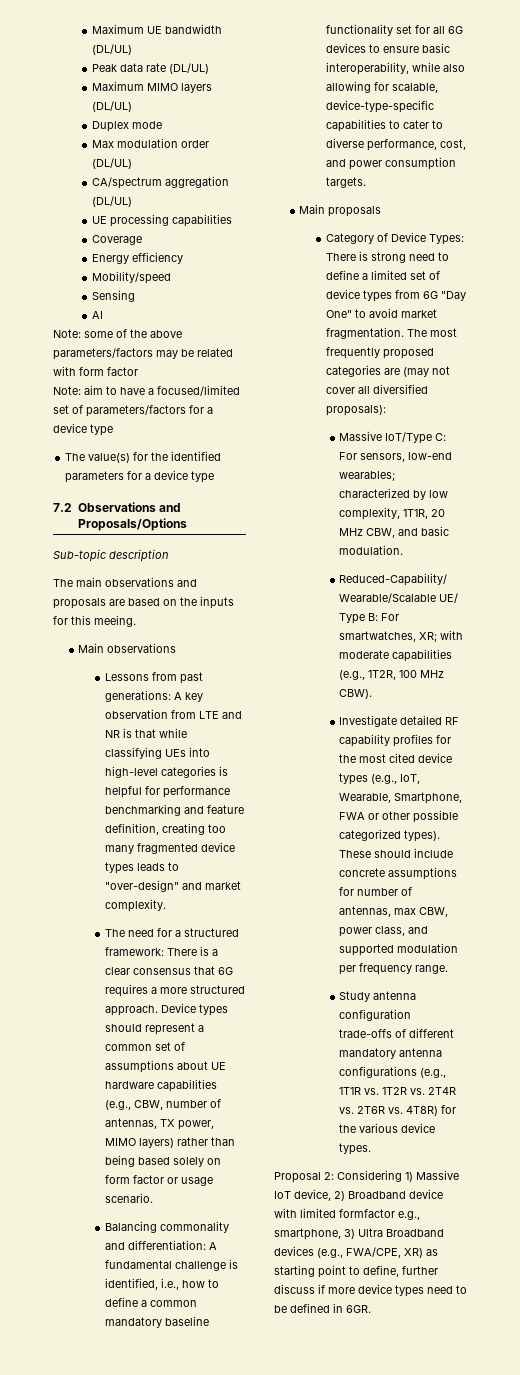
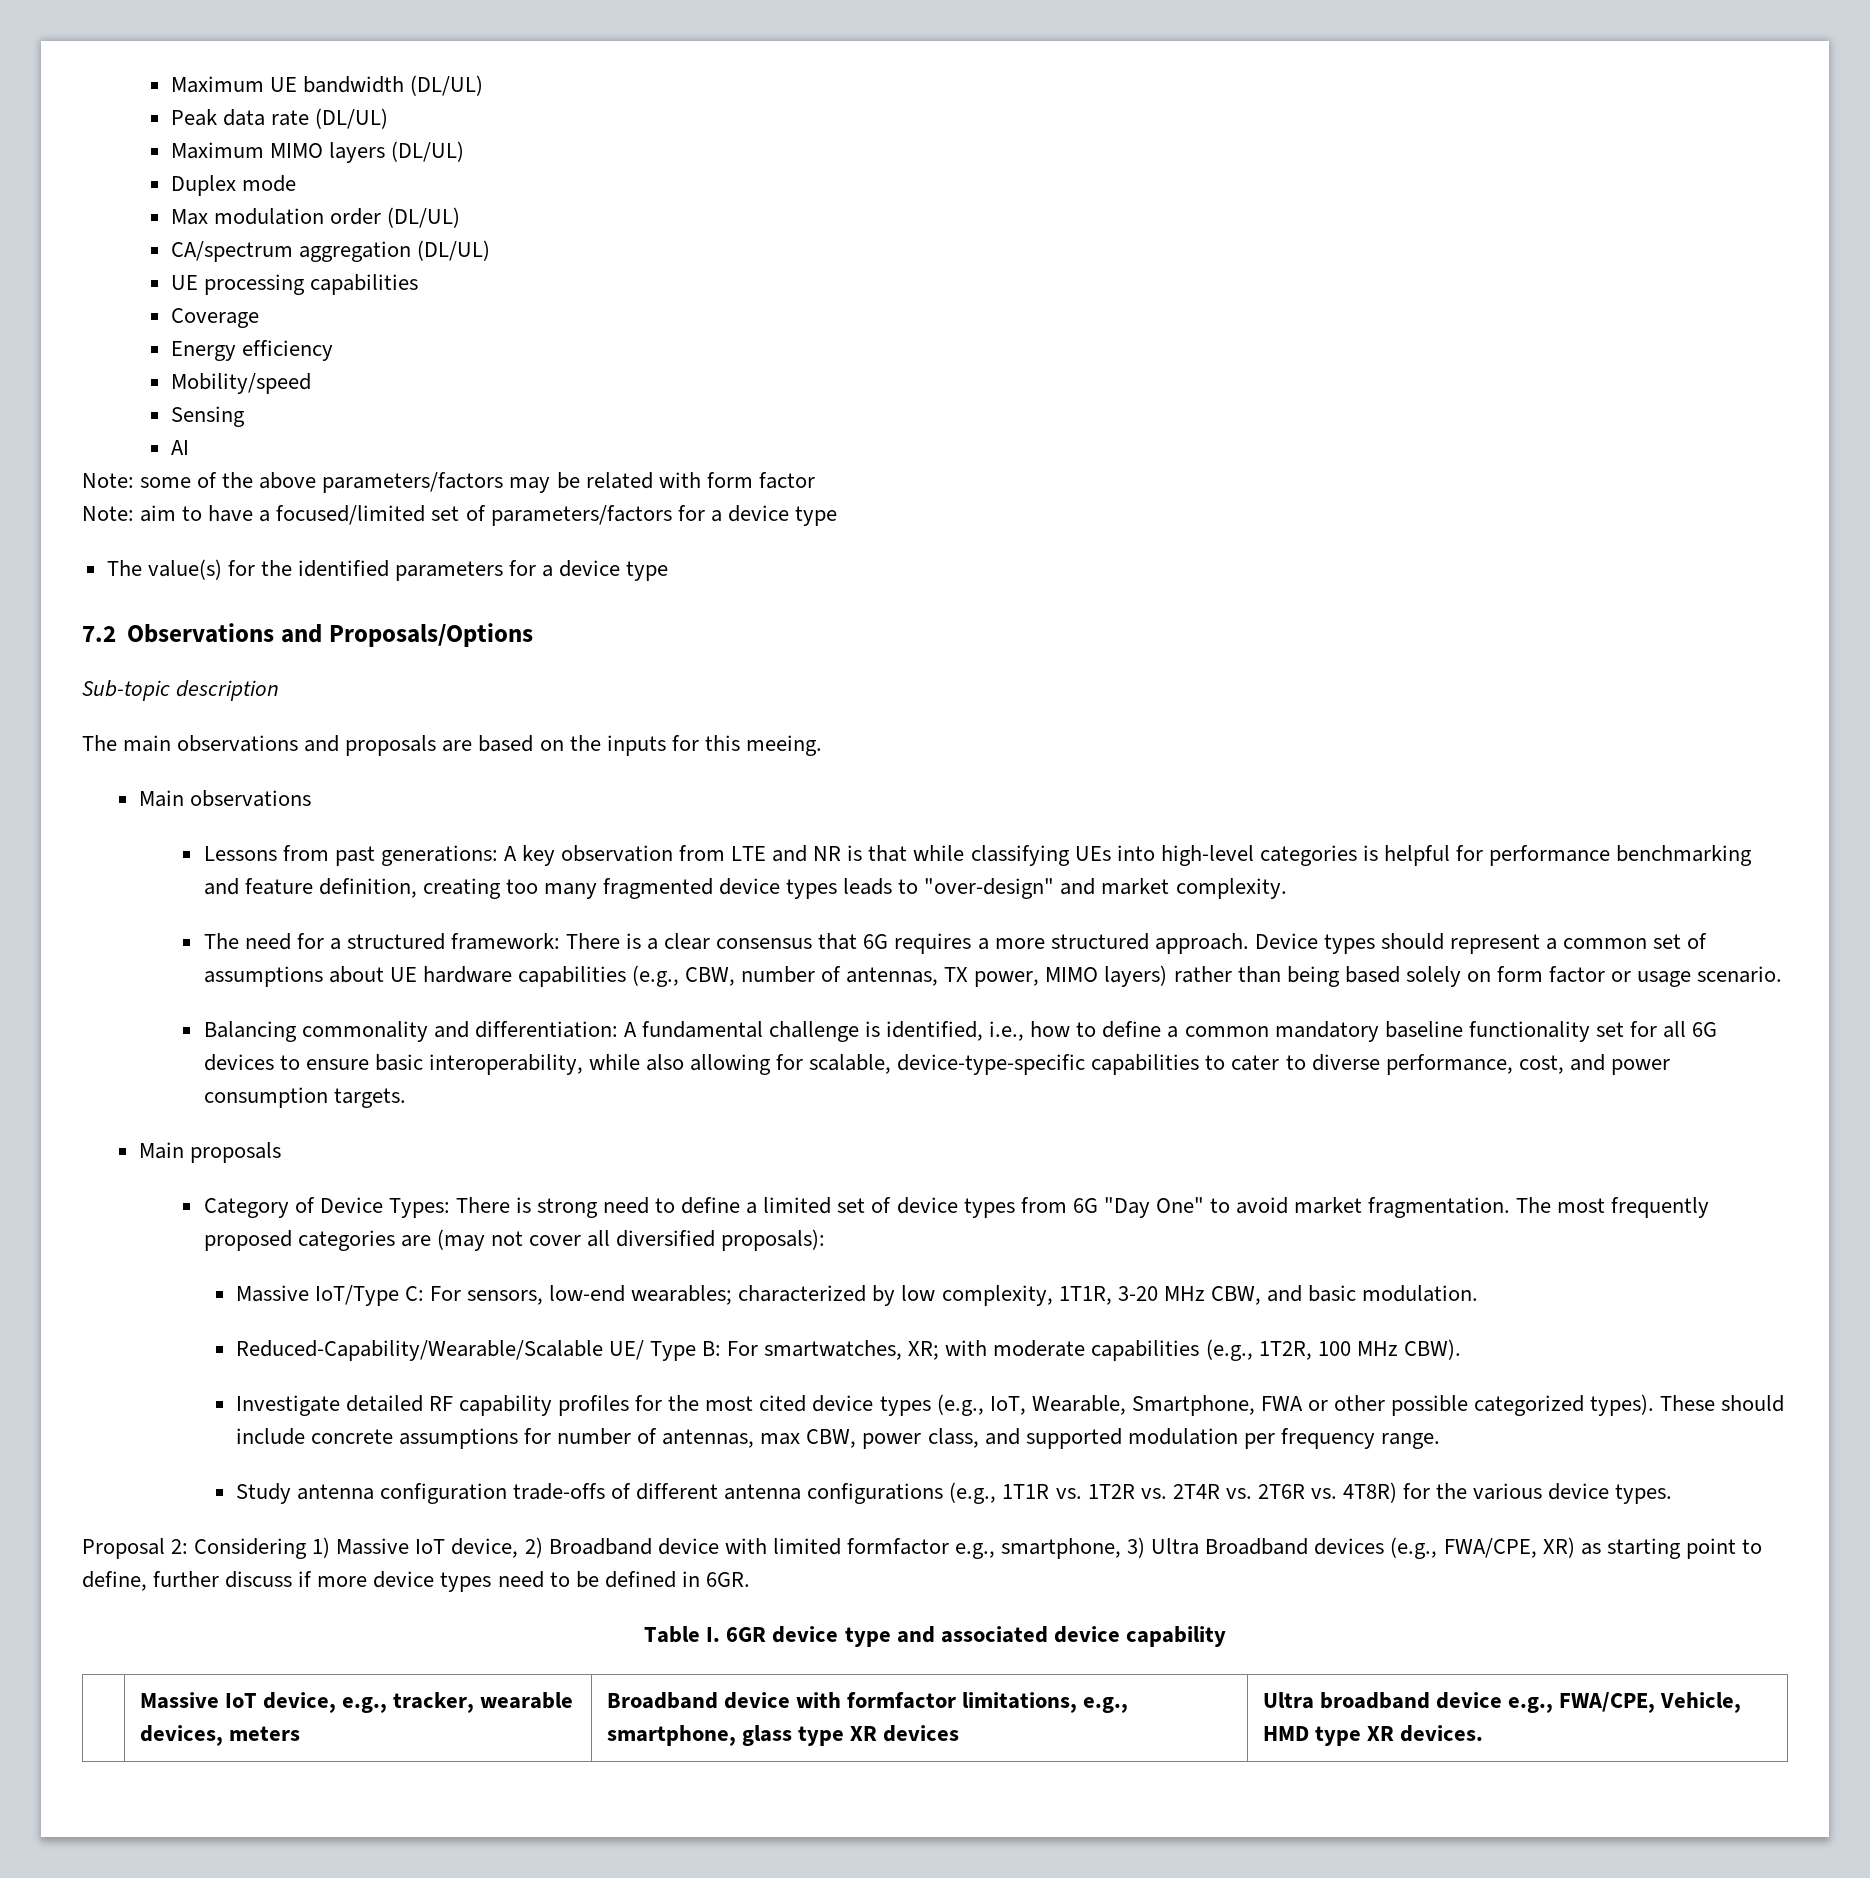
- Massive IoT/Type C: For sensors, low-end wearables; characterized by low complexity, 1T1R, 20 MHz CBW, and basic modulation.
+ Massive IoT/Type C: For sensors, low-end wearables; characterized by low complexity, 1T1R, 3-20 MHz CBW, and basic modulation.
- Study antenna configuration trade-offs of different mandatory antenna configurations (e.g., 1T1R vs. 1T2R vs. 2T4R vs. 2T6R vs. 4T8R) for the various device types.
+ Study antenna configuration trade-offs of different antenna configurations (e.g., 1T1R vs. 1T2R vs. 2T4R vs. 2T6R vs. 4T8R) for the various device types.
+ Table I. 6GR device type and associated device capability
+ | Massive IoT device, e.g., tracker, wearable devices, meters | Broadband device with formfactor limitations, e.g., smartphone, glass type XR devices | Ultra broadband device e.g., FWA/CPE, Vehicle, HMD type XR devices.

